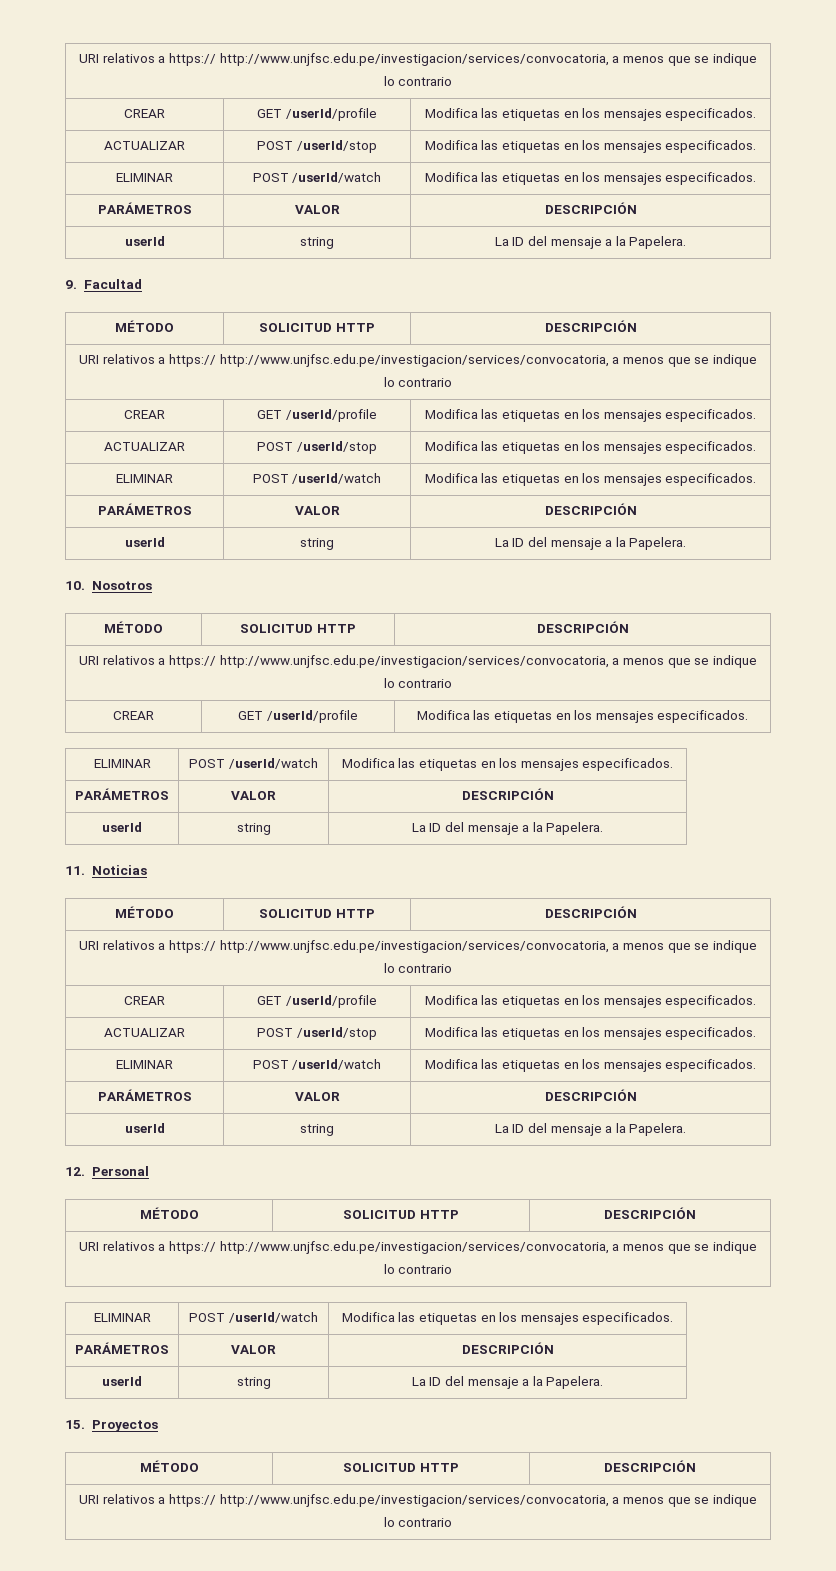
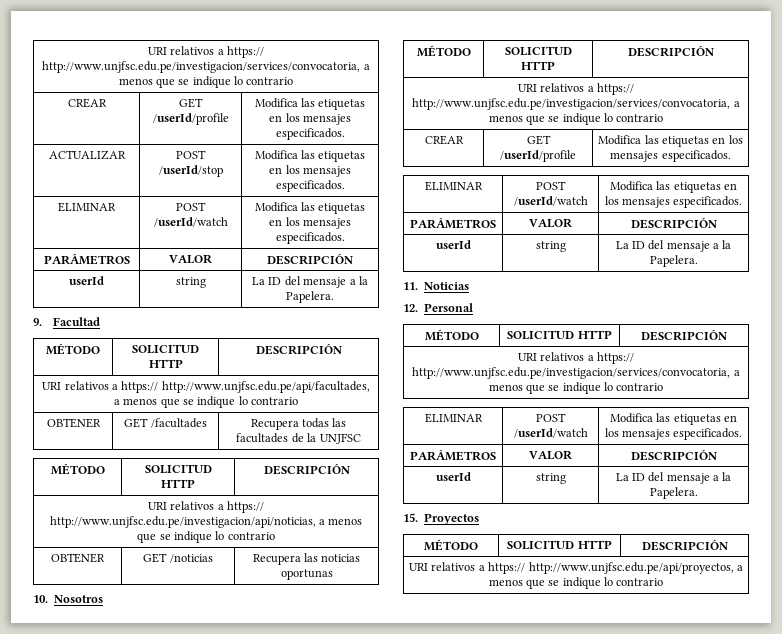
  9. Facultad
  MÉTODO | SOLICITUD HTTP | DESCRIPCIÓN
- URI relativos a https:// http://www.unjfsc.edu.pe/investigacion/services/convocatoria, a menos que se indique lo contrario
- CREAR | GET /userId/profile | Modifica las etiquetas en los mensajes especificados.
- ACTUALIZAR | POST /userId/stop | Modifica las etiquetas en los mensajes especificados.
- ELIMINAR | POST /userId/watch | Modifica las etiquetas en los mensajes especificados.
- PARÁMETROS | VALOR | DESCRIPCIÓN
- userId | string | La ID del mensaje a la Papelera.
+ URI relativos a https:// http://www.unjfsc.edu.pe/api/facultades, a menos que se indique lo contrario
+ OBTENER | GET /facultades | Recupera todas las facultades de la UNJFSC
+ MÉTODO | SOLICITUD HTTP | DESCRIPCIÓN
+ URI relativos a https:// http://www.unjfsc.edu.pe/investigacion/api/noticias, a menos que se indique lo contrario
+ OBTENER | GET /noticias | Recupera las noticias oportunas
  11. Noticias
- MÉTODO | SOLICITUD HTTP | DESCRIPCIÓN
- URI relativos a https:// http://www.unjfsc.edu.pe/investigacion/services/convocatoria, a menos que se indique lo contrario
- CREAR | GET /userId/profile | Modifica las etiquetas en los mensajes especificados.
- ACTUALIZAR | POST /userId/stop | Modifica las etiquetas en los mensajes especificados.
- ELIMINAR | POST /userId/watch | Modifica las etiquetas en los mensajes especificados.
- PARÁMETROS | VALOR | DESCRIPCIÓN
- userId | string | La ID del mensaje a la Papelera.
  15. Proyectos
  MÉTODO | SOLICITUD HTTP | DESCRIPCIÓN
- URI relativos a https:// http://www.unjfsc.edu.pe/investigacion/services/convocatoria, a menos que se indique lo contrario
+ URI relativos a https:// http://www.unjfsc.edu.pe/api/proyectos, a menos que se indique lo contrario

